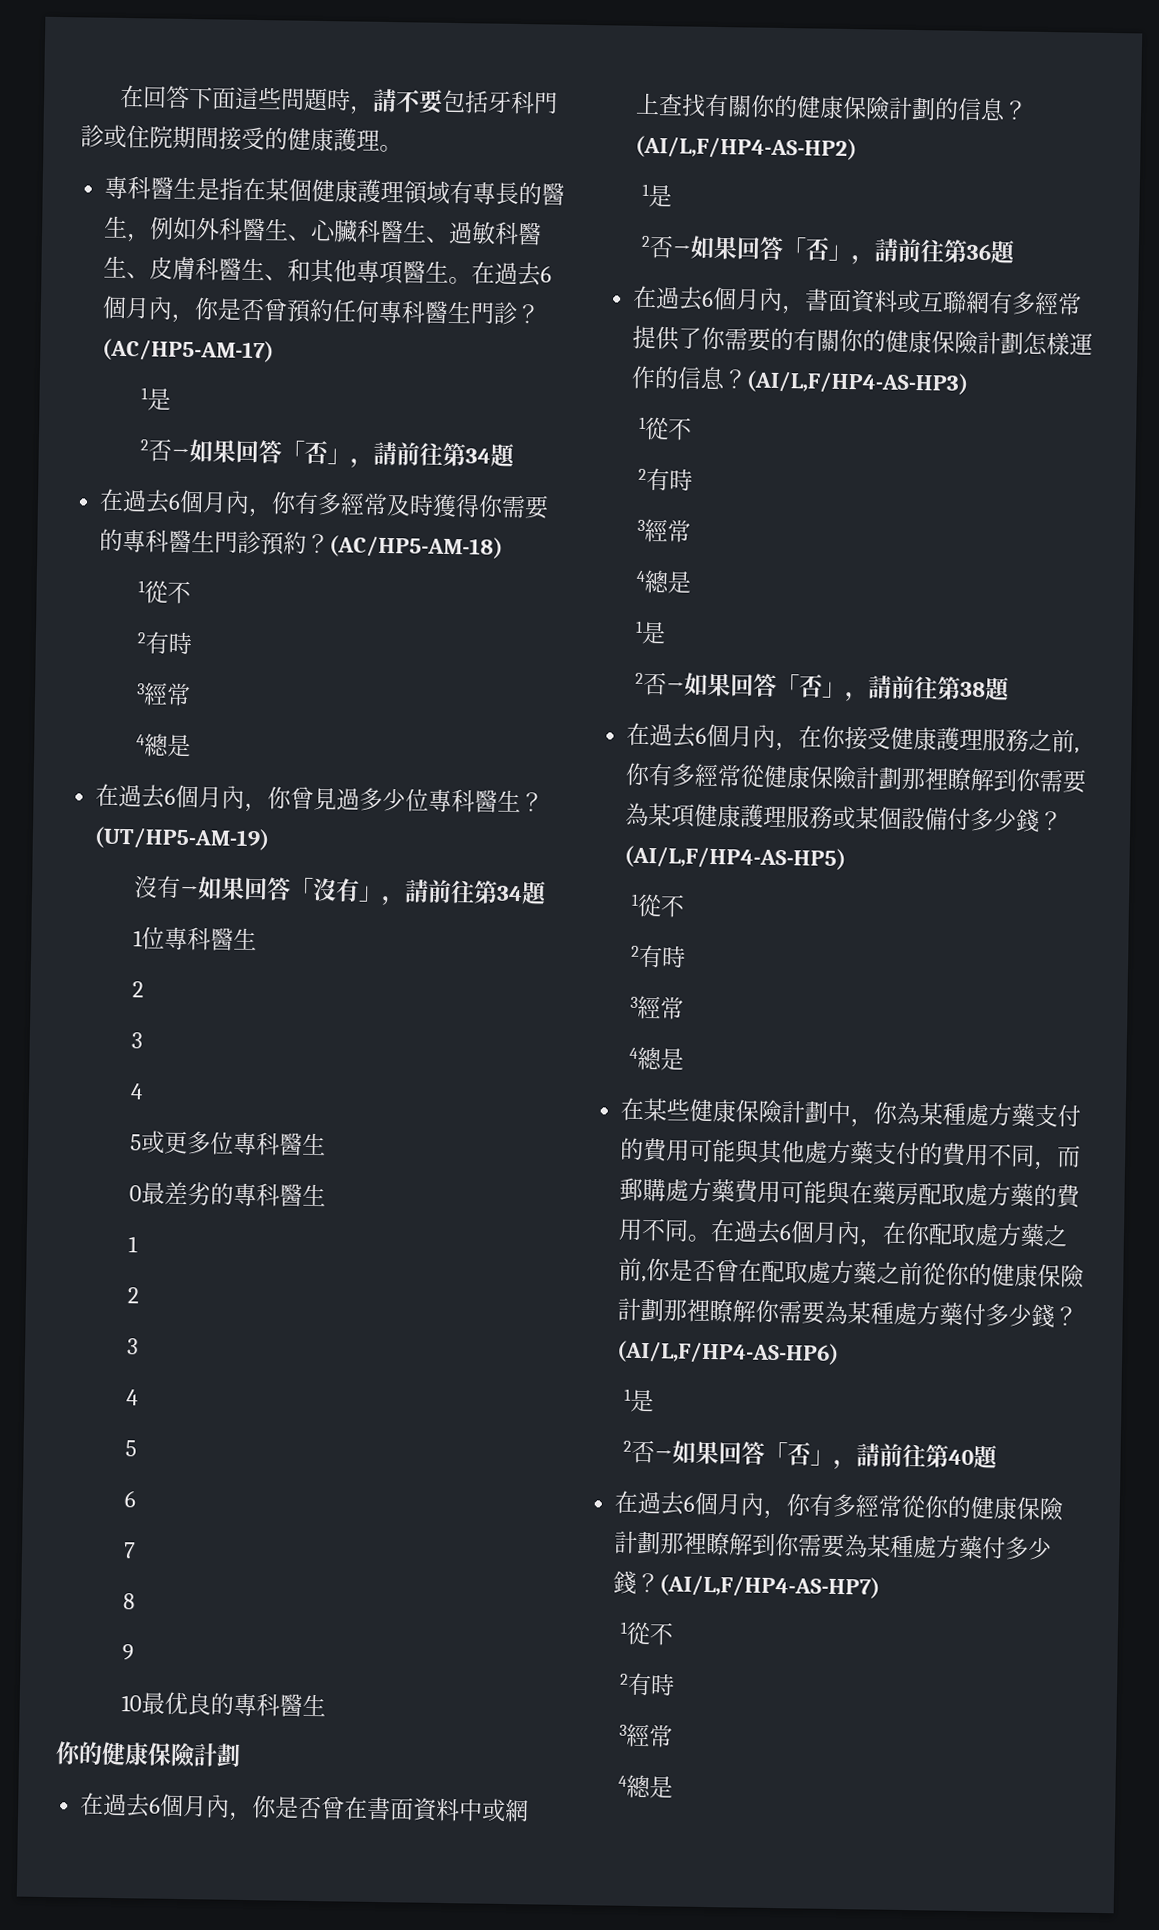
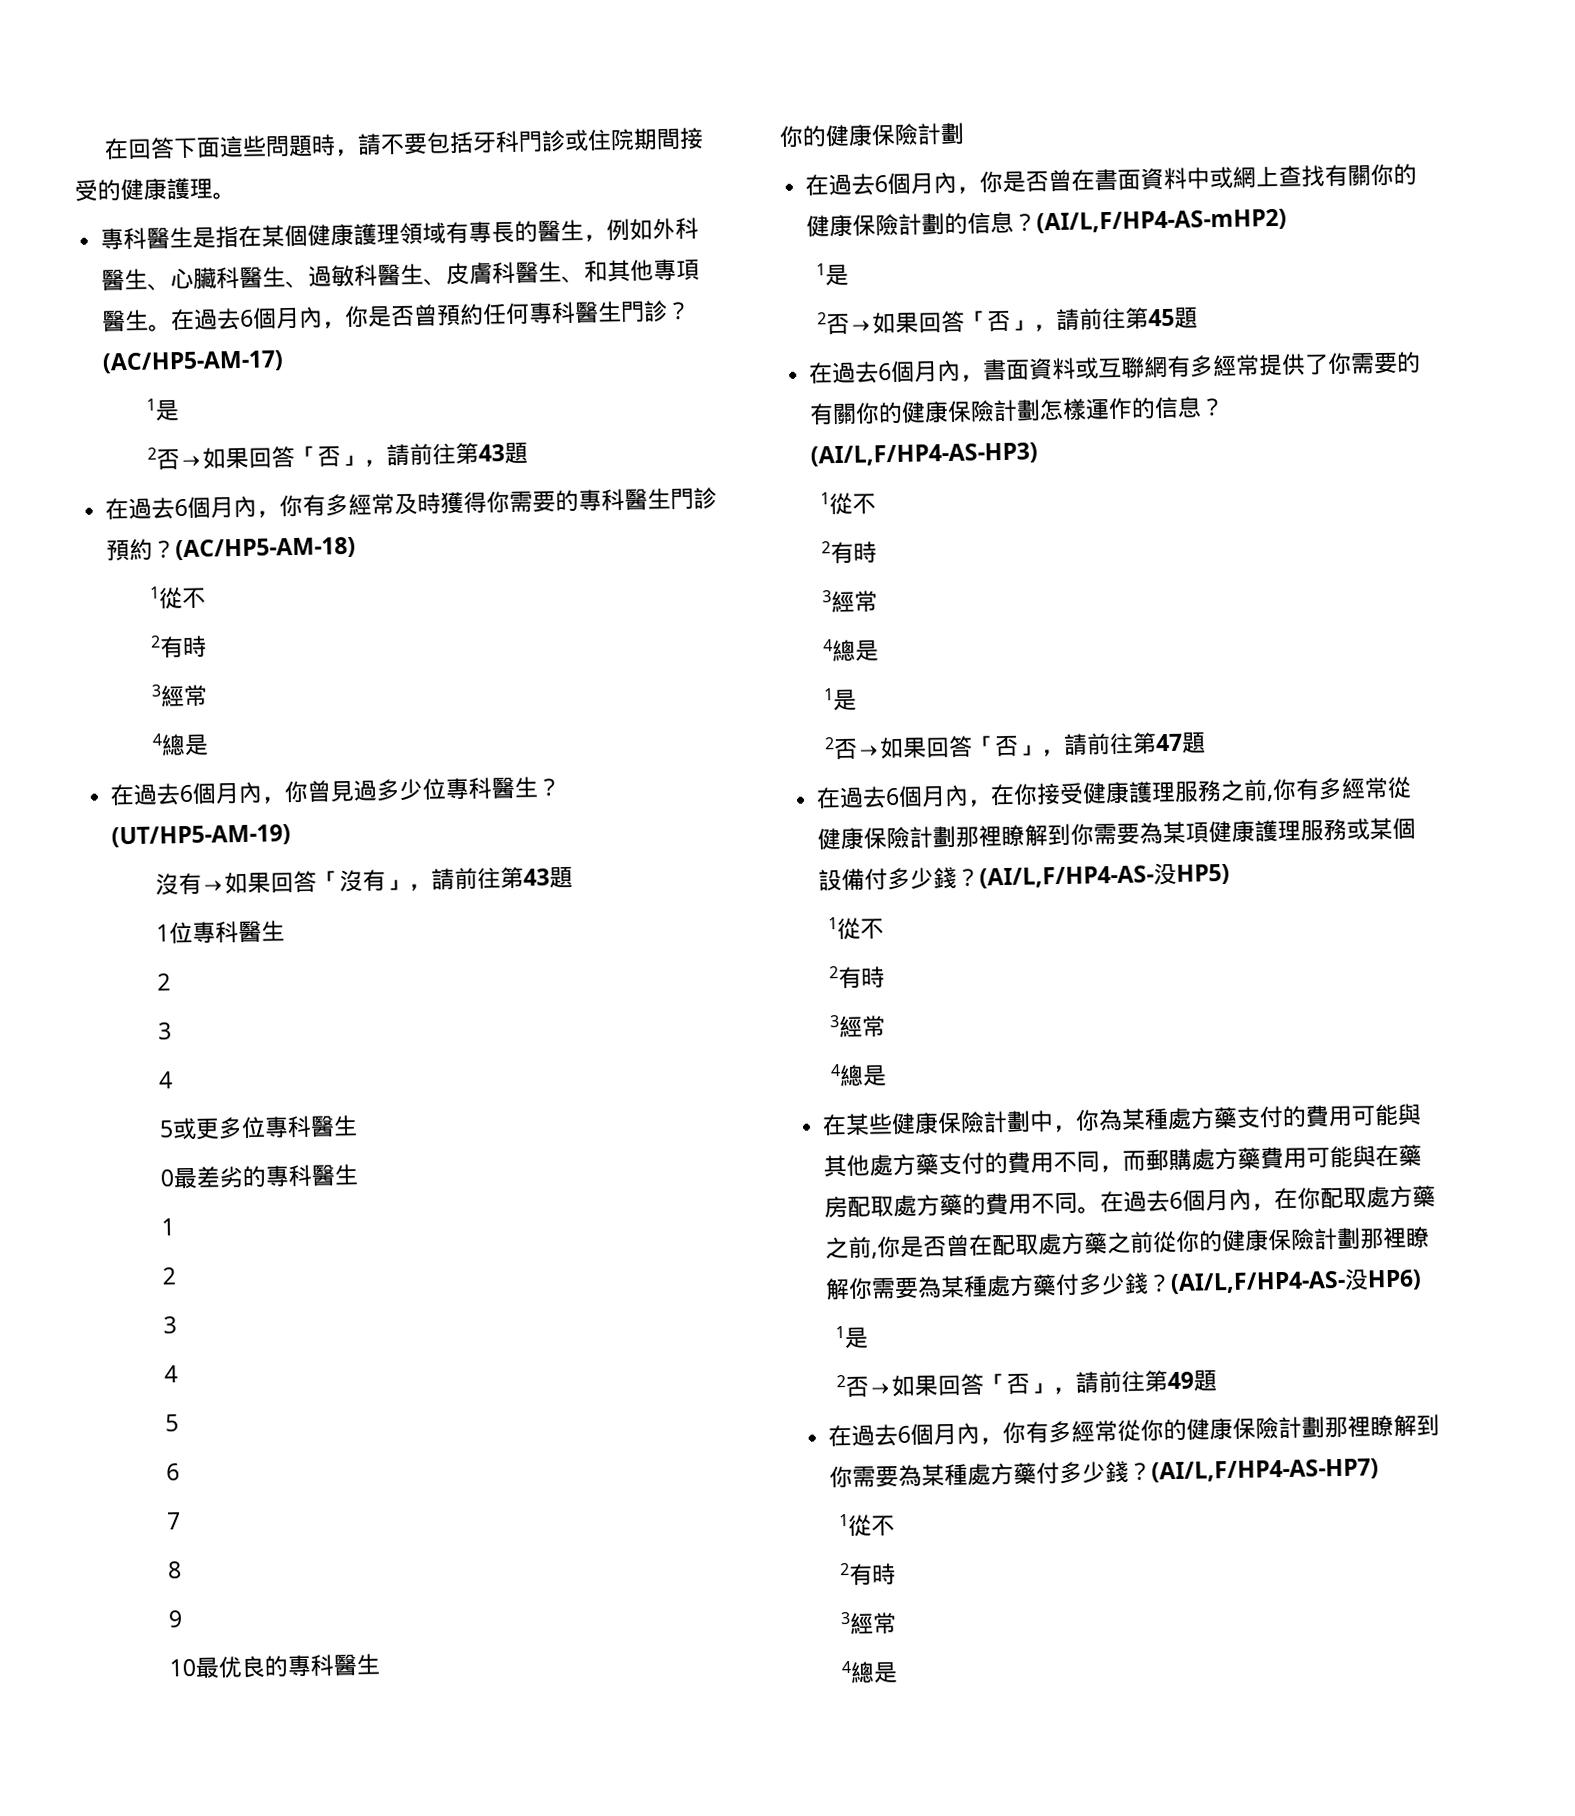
- 2否→如果回答「否」，請前往第34題
+ 2否→如果回答「否」，請前往第43題
- 沒有→如果回答「沒有」，請前往第34題
+ 沒有→如果回答「沒有」，請前往第43題
- (AI/L,F/HP4-AS-HP2)
+ (AI/L,F/HP4-AS-mHP2)
- 2否→如果回答「否」，請前往第36題
+ 2否→如果回答「否」，請前往第45題
- 2否→如果回答「否」，請前往第38題
+ 2否→如果回答「否」，請前往第47題
- (AI/L,F/HP4-AS-HP5)
+ (AI/L,F/HP4-AS-没HP5)
- (AI/L,F/HP4-AS-HP6)
+ (AI/L,F/HP4-AS-没HP6)
- 2否→如果回答「否」，請前往第40題
+ 2否→如果回答「否」，請前往第49題

